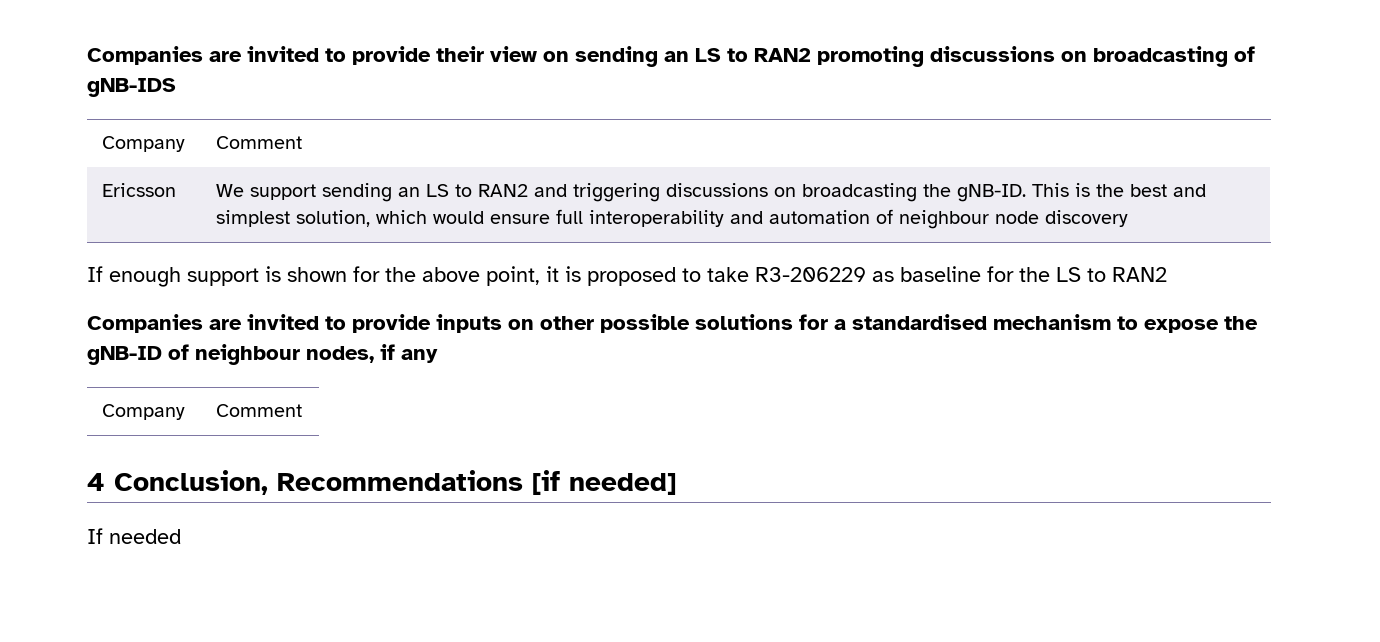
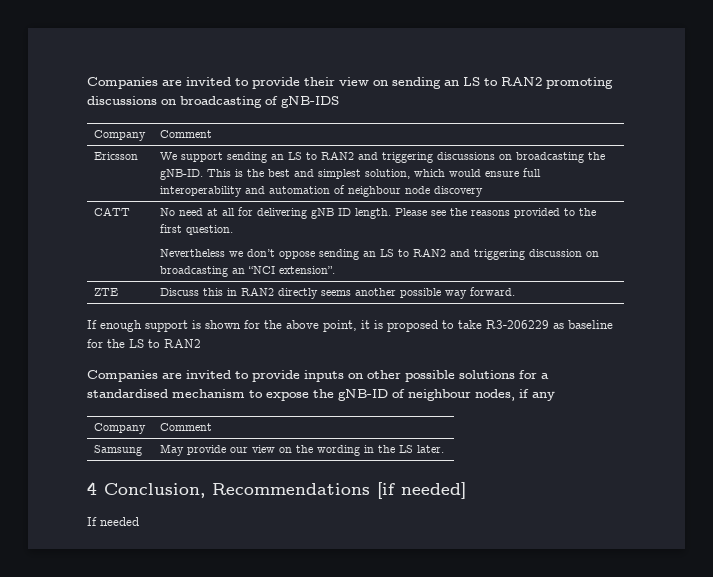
+ CATT | No need at all for delivering gNB ID length. Please see the reasons provided to the first question.
+ Nevertheless we don’t oppose sending an LS to RAN2 and triggering discussion on broadcasting an “NCI extension”.
+ ZTE | Discuss this in RAN2 directly seems another possible way forward.
+ Samsung | May provide our view on the wording in the LS later.

